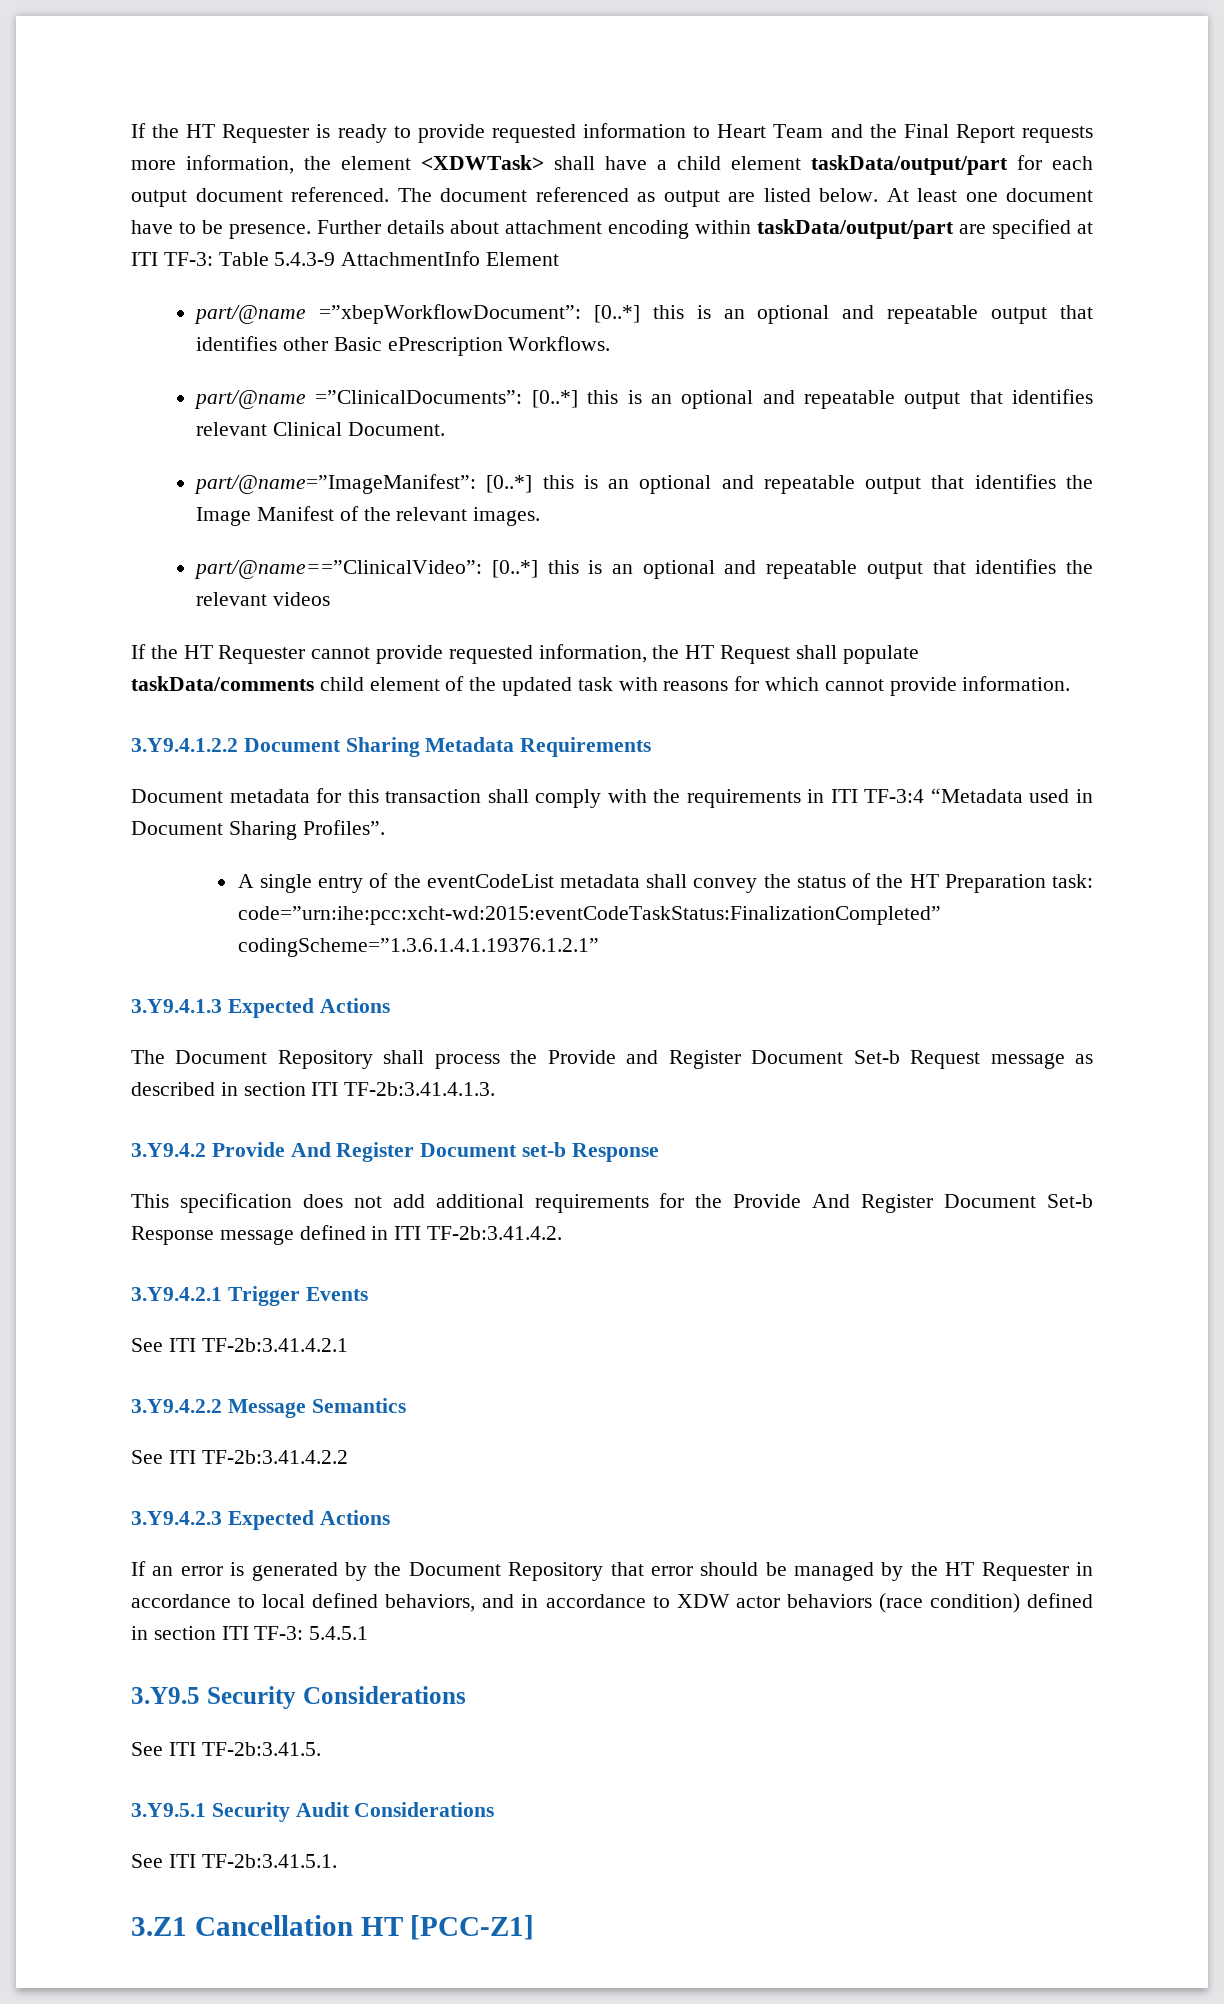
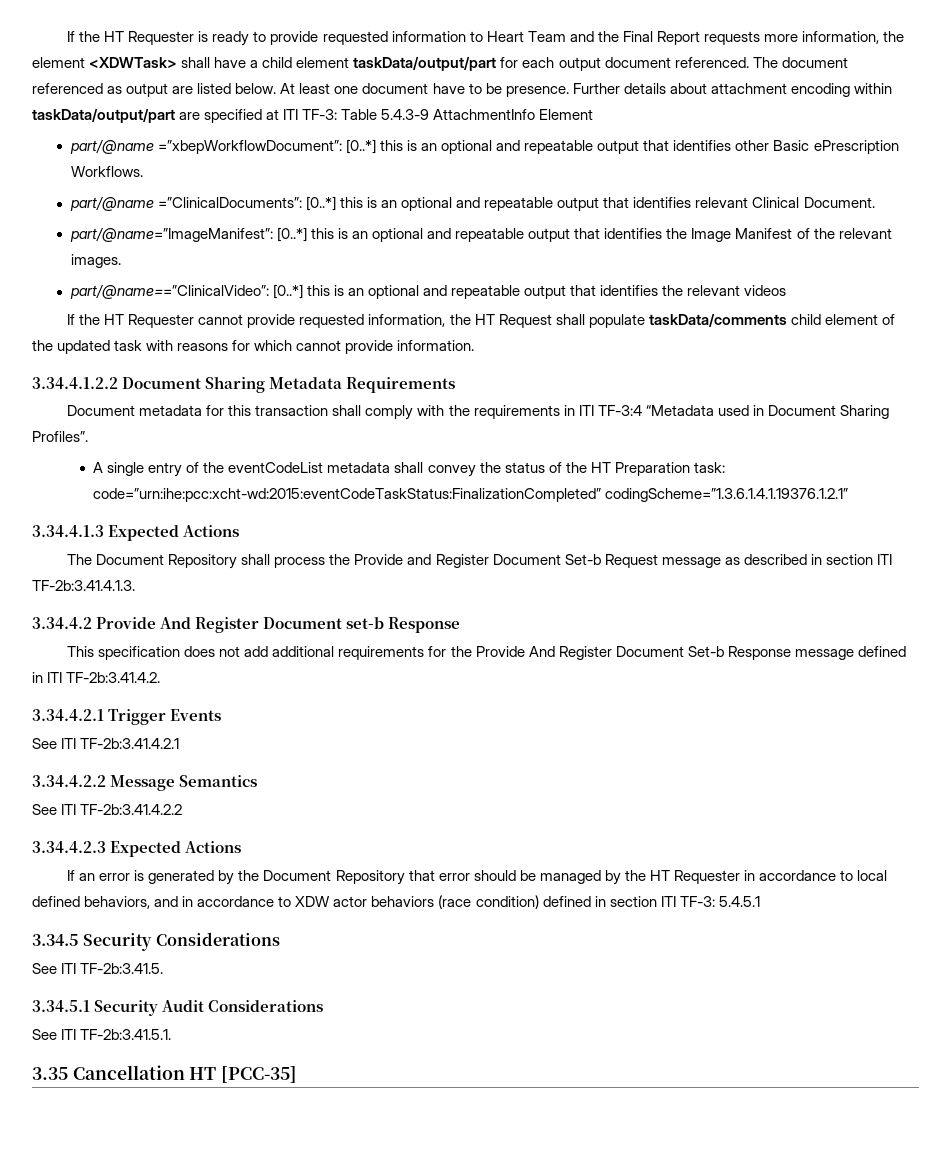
- 3.Y9.4.1.2.2 Document Sharing Metadata Requirements
+ 3.34.4.1.2.2 Document Sharing Metadata Requirements
- 3.Y9.4.1.3 Expected Actions
+ 3.34.4.1.3 Expected Actions
- 3.Y9.4.2 Provide And Register Document set-b Response
+ 3.34.4.2 Provide And Register Document set-b Response
- 3.Y9.4.2.1 Trigger Events
+ 3.34.4.2.1 Trigger Events
- 3.Y9.4.2.2 Message Semantics
+ 3.34.4.2.2 Message Semantics
- 3.Y9.4.2.3 Expected Actions
+ 3.34.4.2.3 Expected Actions
- 3.Y9.5 Security Considerations
+ 3.34.5 Security Considerations
- 3.Y9.5.1 Security Audit Considerations
+ 3.34.5.1 Security Audit Considerations
- 3.Z1 Cancellation HT [PCC-Z1]
+ 3.35 Cancellation HT [PCC-35]

